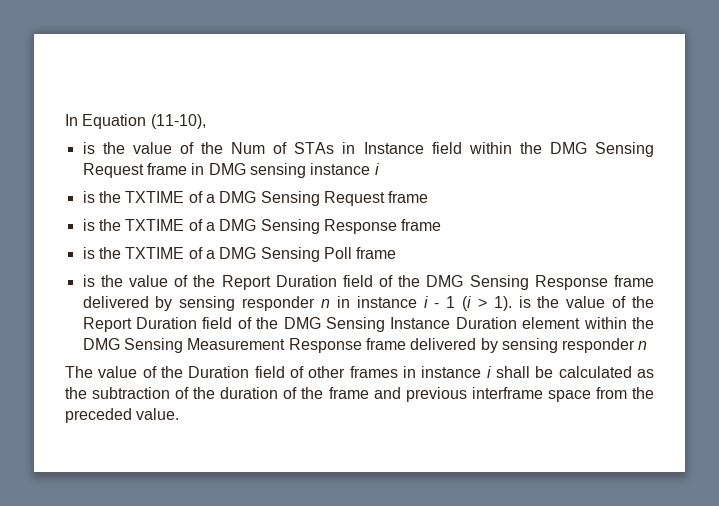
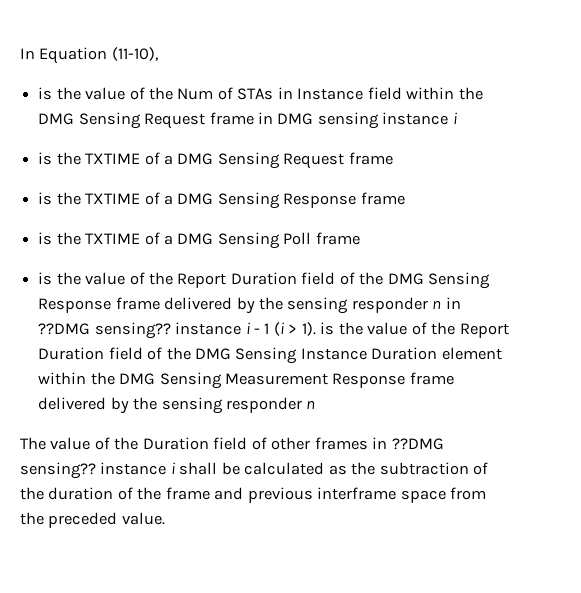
- is the value of the Report Duration field of the DMG Sensing Response frame delivered by sensing responder n in instance i - 1 (i > 1). is the value of the Report Duration field of the DMG Sensing Instance Duration element within the DMG Sensing Measurement Response frame delivered by sensing responder n
+ is the value of the Report Duration field of the DMG Sensing Response frame delivered by the sensing responder n in ??DMG sensing?? instance i - 1 (i > 1). is the value of the Report Duration field of the DMG Sensing Instance Duration element within the DMG Sensing Measurement Response frame delivered by the sensing responder n
- The value of the Duration field of other frames in instance i shall be calculated as the subtraction of the duration of the frame and previous interframe space from the preceded value.
+ The value of the Duration field of other frames in ??DMG sensing?? instance i shall be calculated as the subtraction of the duration of the frame and previous interframe space from the preceded value.

